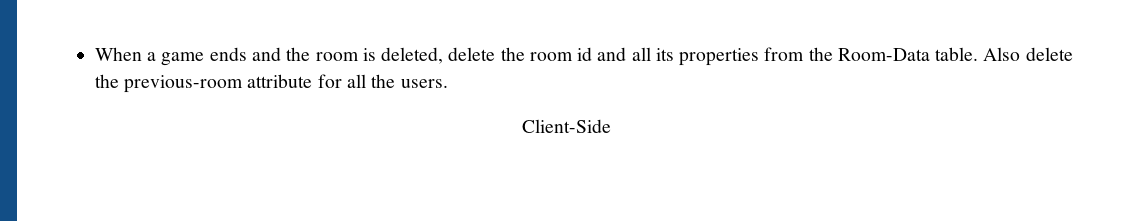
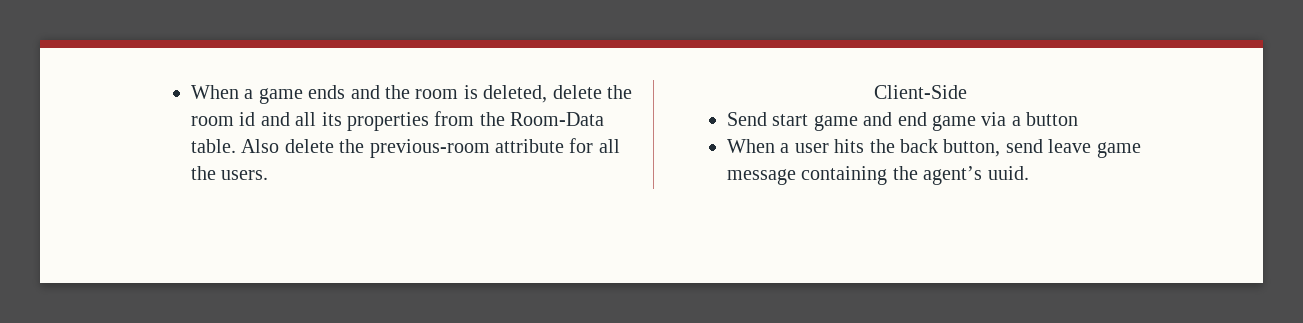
+ Send start game and end game via a button
+ When a user hits the back button, send leave game message containing the agent’s uuid.

